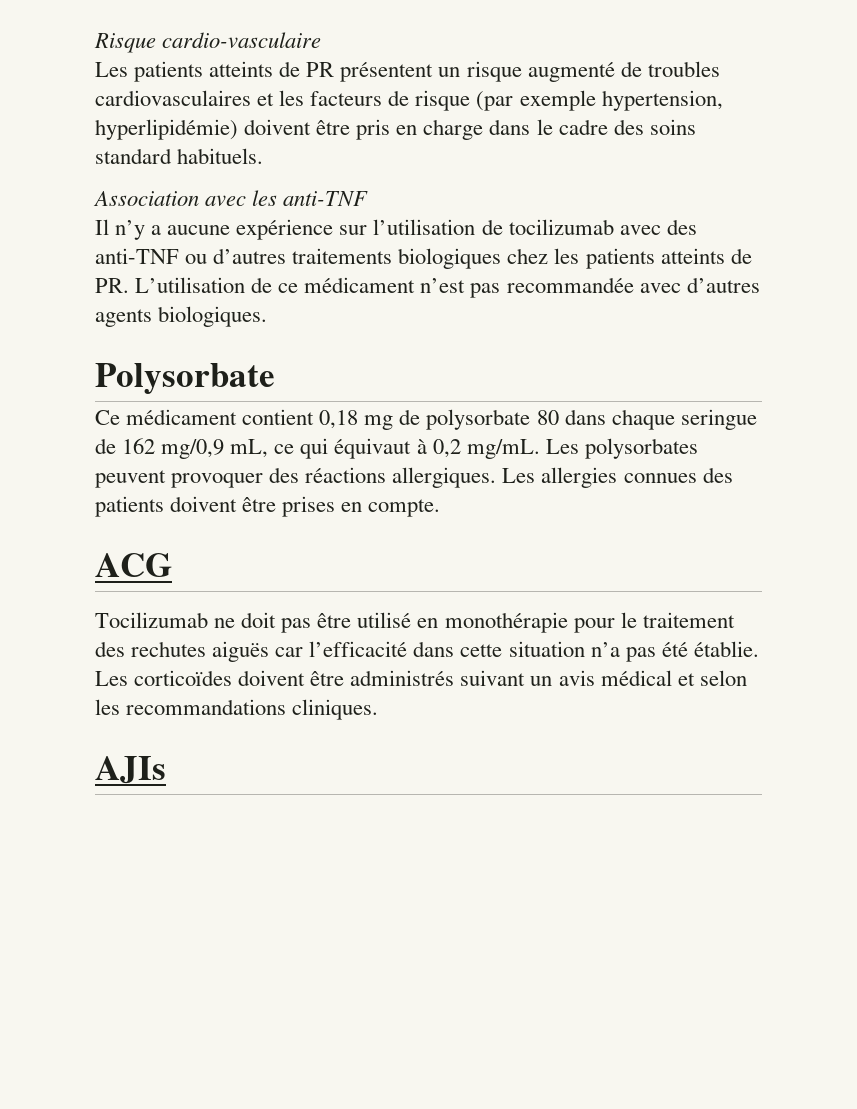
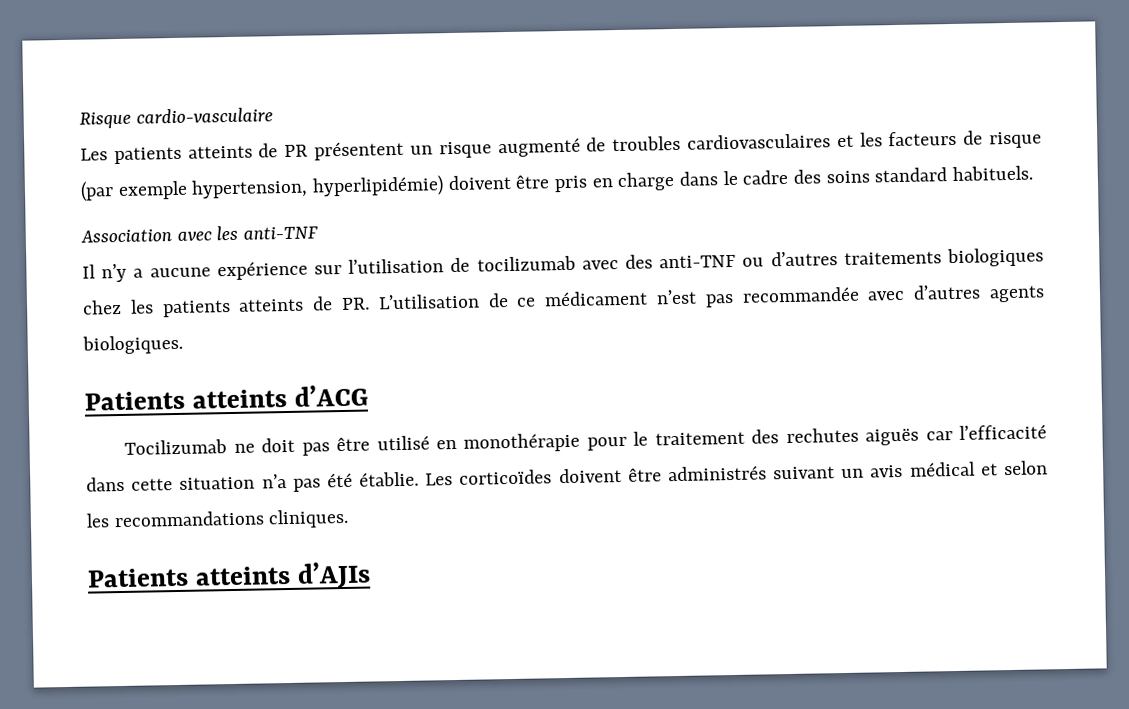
- Polysorbate
- Ce médicament contient 0,18 mg de polysorbate 80 dans chaque seringue de 162 mg/0,9 mL, ce qui équivaut à 0,2 mg/mL. Les polysorbates peuvent provoquer des réactions allergiques. Les allergies connues des patients doivent être prises en compte.
- ACG
+ Patients atteints d’ACG
- AJIs
+ Patients atteints d’AJIs

